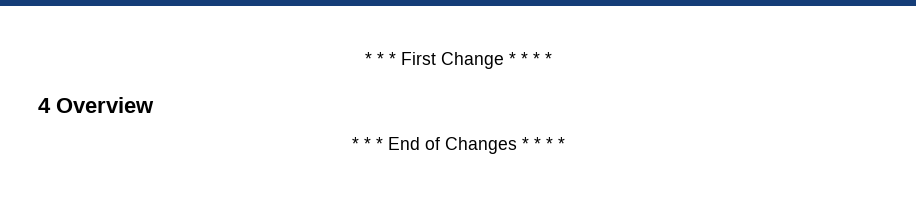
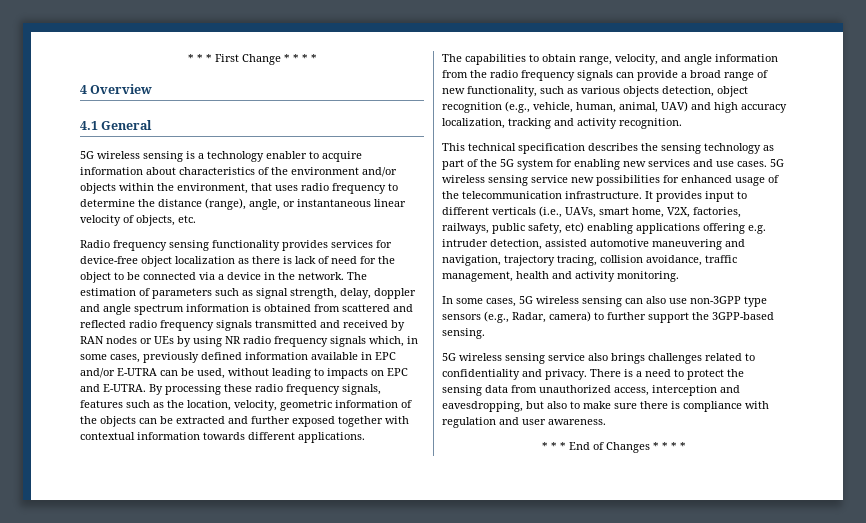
+ 4.1 General
+ 5G wireless sensing is a technology enabler to acquire information about characteristics of the environment and/or objects within the environment, that uses radio frequency to determine the distance (range), angle, or instantaneous linear velocity of objects, etc.
+ Radio frequency sensing functionality provides services for device-free object localization as there is lack of need for the object to be connected via a device in the network. The estimation of parameters such as signal strength, delay, doppler and angle spectrum information is obtained from scattered and reflected radio frequency signals transmitted and received by RAN nodes or UEs by using NR radio frequency signals which, in some cases, previously defined information available in EPC and/or E-UTRA can be used, without leading to impacts on EPC and E-UTRA. By processing these radio frequency signals, features such as the location, velocity, geometric information of the objects can be extracted and further exposed together with contextual information towards different applications.
+ The capabilities to obtain range, velocity, and angle information from the radio frequency signals can provide a broad range of new functionality, such as various objects detection, object recognition (e.g., vehicle, human, animal, UAV) and high accuracy localization, tracking and activity recognition.
+ This technical specification describes the sensing technology as part of the 5G system for enabling new services and use cases. 5G wireless sensing service new possibilities for enhanced usage of the telecommunication infrastructure. It provides input to different verticals (i.e., UAVs, smart home, V2X, factories, railways, public safety, etc) enabling applications offering e.g. intruder detection, assisted automotive maneuvering and navigation, trajectory tracing, collision avoidance, traffic management, health and activity monitoring.
+ In some cases, 5G wireless sensing can also use non-3GPP type sensors (e.g., Radar, camera) to further support the 3GPP-based sensing.
+ 5G wireless sensing service also brings challenges related to confidentiality and privacy. There is a need to protect the sensing data from unauthorized access, interception and eavesdropping, but also to make sure there is compliance with regulation and user awareness.

